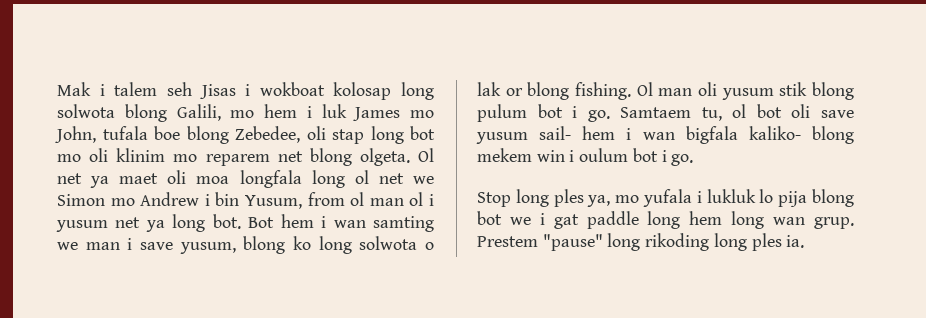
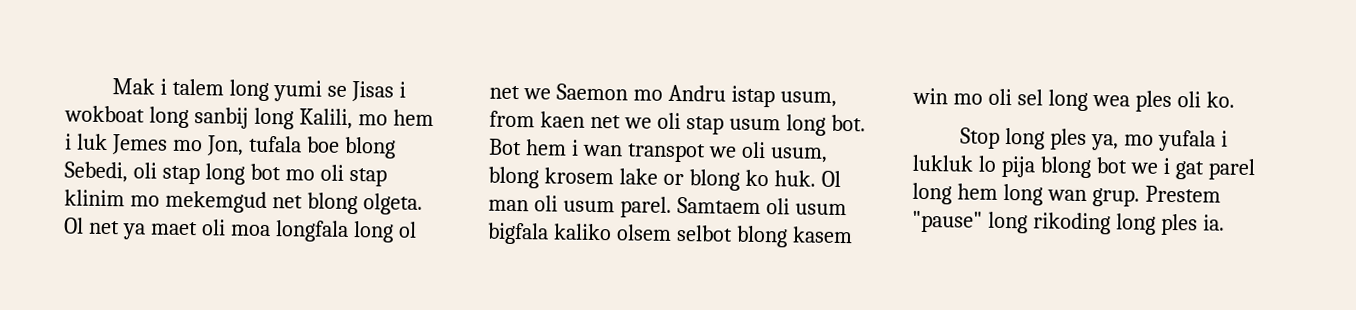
- Mak i talem seh Jisas i wokboat kolosap long solwota blong Galili, mo hem i luk James mo John, tufala boe blong Zebedee, oli stap long bot mo oli klinim mo reparem net blong olgeta.
+ Mak i talem long yumi se Jisas i wokboat long sanbij long Kalili, mo hem i luk Jemes mo Jon, tufala boe blong Sebedi, oli stap long bot mo oli stap klinim mo mekemgud net blong olgeta.
- Ol net ya maet oli moa longfala long ol net we Simon mo Andrew i bin Yusum, from ol man ol i yusum net ya long bot.
+ Ol net ya maet oli moa longfala long ol net we Saemon mo Andru istap usum, from kaen net we oli stap usum long bot.
- Bot hem i wan samting we man i save yusum, blong ko long solwota o lak or blong fishing. Ol man oli yusum stik blong pulum bot i go. Samtaem tu, ol bot oli save yusum sail- hem i wan bigfala kaliko- blong mekem win i oulum bot i go.
+ Bot hem i wan transpot we oli usum, blong krosem lake or blong ko huk. Ol man oli usum parel. Samtaem oli usum bigfala kaliko olsem selbot blong kasem win mo oli sel long wea ples oli ko.
- Stop long ples ya, mo yufala i lukluk lo pija blong bot we i gat paddle long hem long wan grup.
+ Stop long ples ya, mo yufala i lukluk lo pija blong bot we i gat parel long hem long wan grup.

